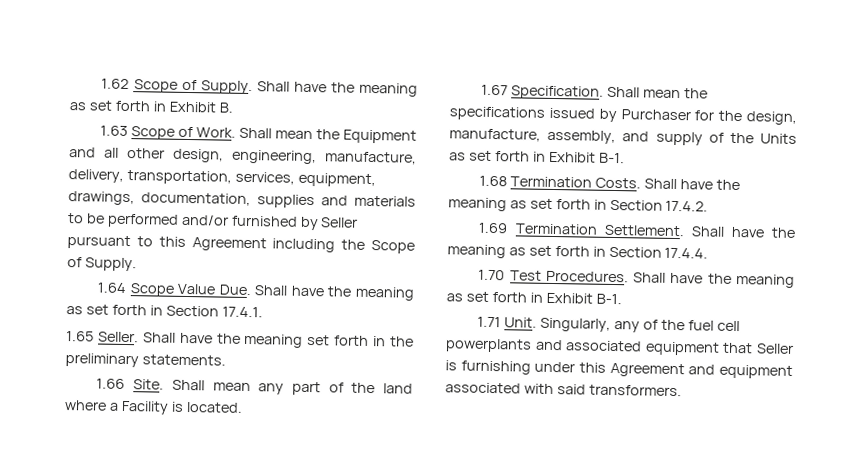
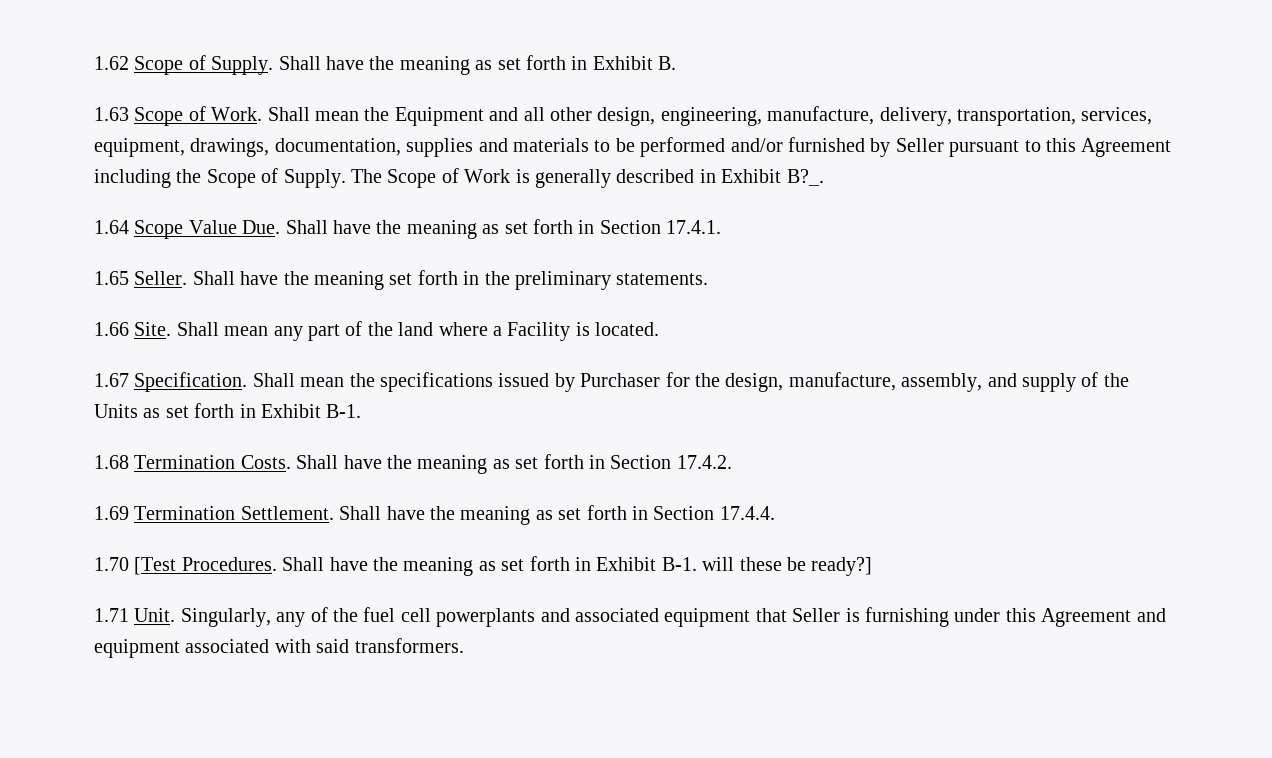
+ The Scope of Work is generally described in Exhibit B?_.
- 1.70 Test Procedures.
+ 1.70 [Test Procedures.
- Shall have the meaning as set forth in Exhibit B-1.
+ Shall have the meaning as set forth in Exhibit B-1. will these be ready?]

